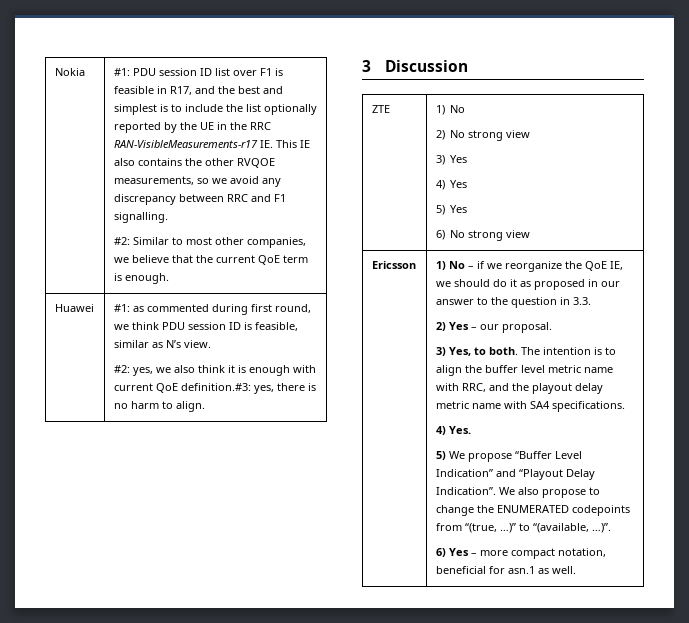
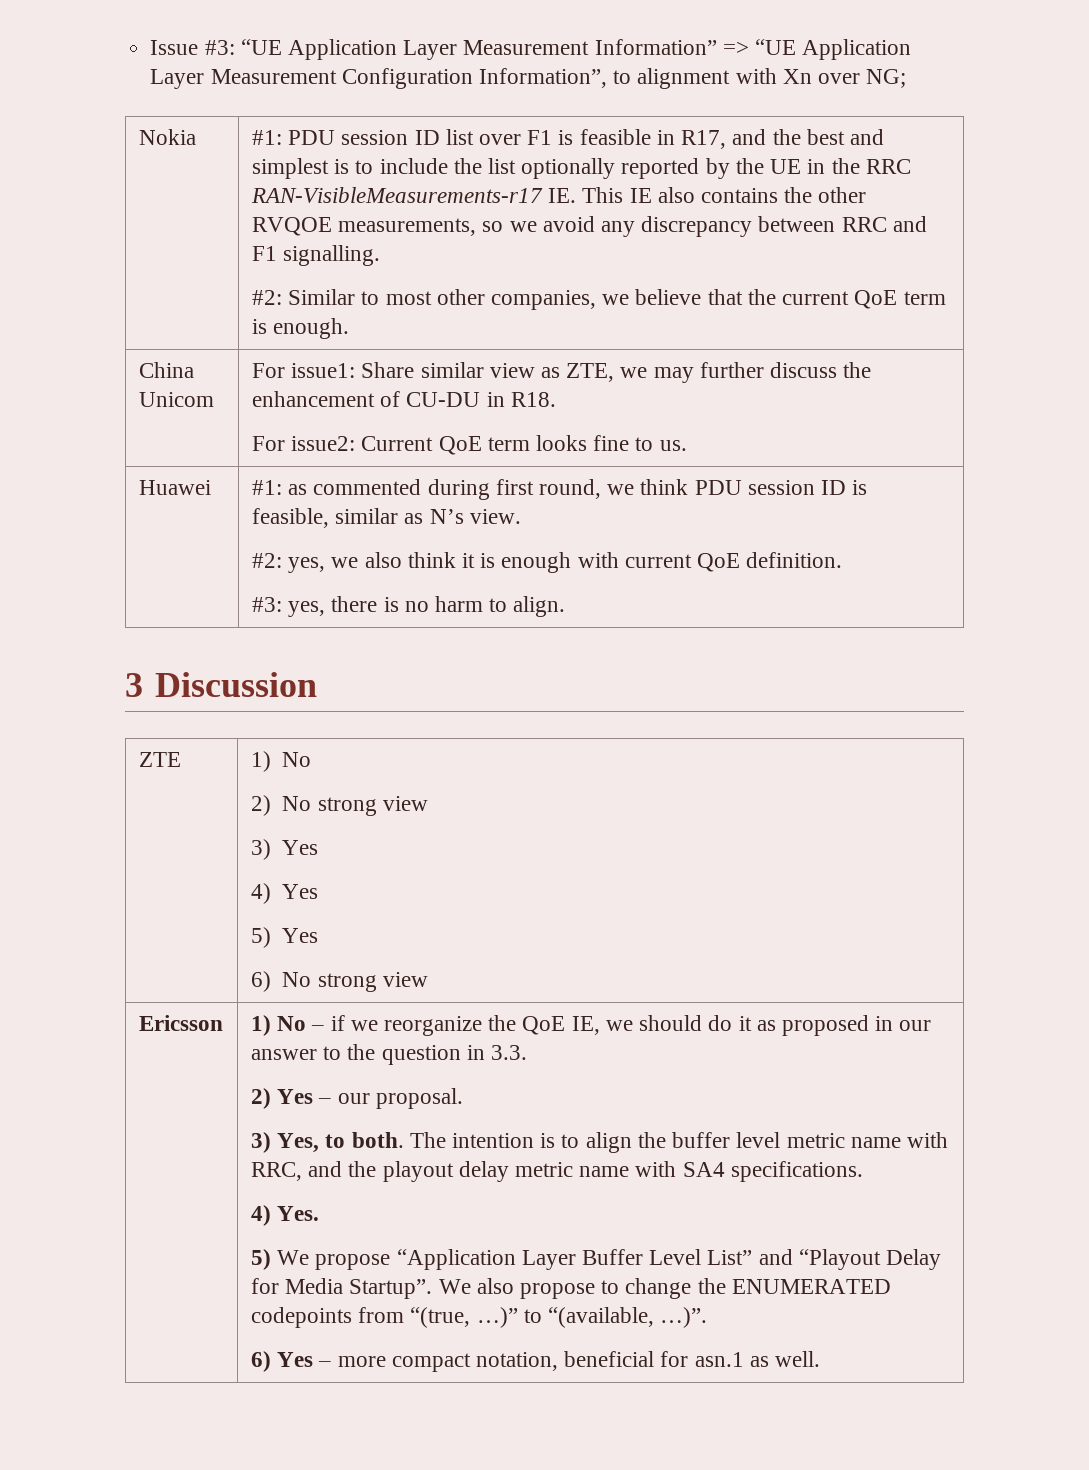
+ Issue #3: “UE Application Layer Measurement Information” => “UE Application Layer Measurement Configuration Information”, to alignment with Xn over NG;
+ China Unicom | For issue1: Share similar view as ZTE, we may further discuss the enhancement of CU-DU in R18.
+ For issue2: Current QoE term looks fine to us.
  Huawei | #1: as commented during first round, we think PDU session ID is feasible, similar as N’s view.
- #2: yes, we also think it is enough with current QoE definition.#3: yes, there is no harm to align.
+ #2: yes, we also think it is enough with current QoE definition.
+ #3: yes, there is no harm to align.
- 5) We propose “Buffer Level Indication” and “Playout Delay Indication”.
+ 5) We propose “Application Layer Buffer Level List” and “Playout Delay for Media Startup”.

